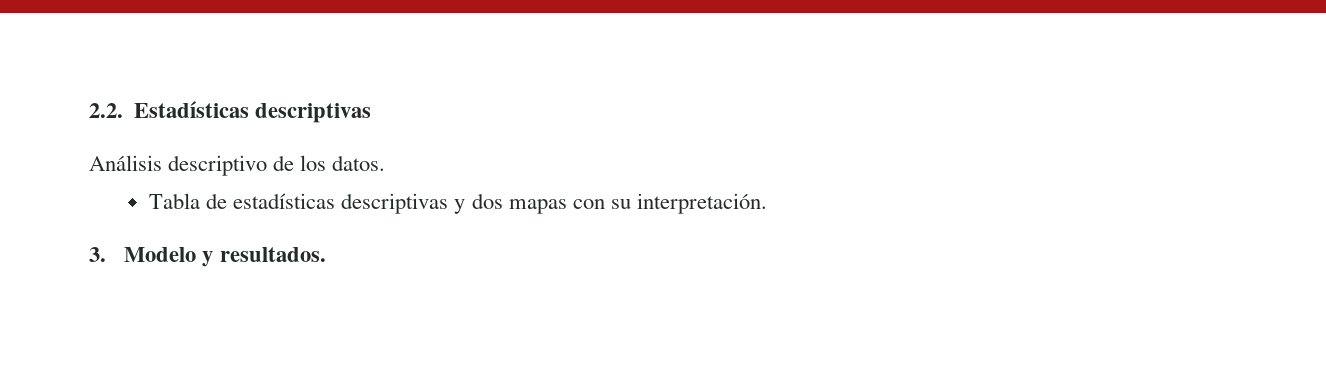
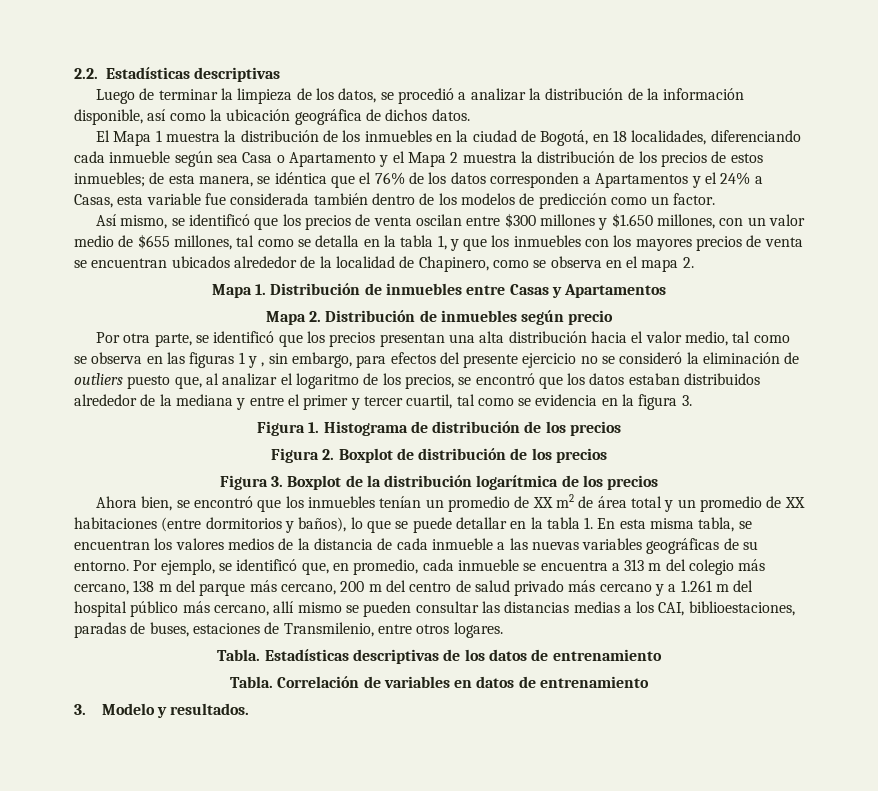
- Análisis descriptivo de los datos.
- Tabla de estadísticas descriptivas y dos mapas con su interpretación.
+ Luego de terminar la limpieza de los datos, se procedió a analizar la distribución de la información disponible, así como la ubicación geográfica de dichos datos.
+ El Mapa 1 muestra la distribución de los inmuebles en la ciudad de Bogotá, en 18 localidades, diferenciando cada inmueble según sea Casa o Apartamento y el Mapa 2 muestra la distribución de los precios de estos inmuebles; de esta manera, se idéntica que el 76% de los datos corresponden a Apartamentos y el 24% a Casas, esta variable fue considerada también dentro de los modelos de predicción como un factor.
+ Así mismo, se identificó que los precios de venta oscilan entre $300 millones y $1.650 millones, con un valor medio de $655 millones, tal como se detalla en la tabla 1, y que los inmuebles con los mayores precios de venta se encuentran ubicados alrededor de la localidad de Chapinero, como se observa en el mapa 2.
+ Mapa 1. Distribución de inmuebles entre Casas y Apartamentos
+ Mapa 2. Distribución de inmuebles según precio
+ Por otra parte, se identificó que los precios presentan una alta distribución hacia el valor medio, tal como se observa en las figuras 1 y , sin embargo, para efectos del presente ejercicio no se consideró la eliminación de outliers puesto que, al analizar el logaritmo de los precios, se encontró que los datos estaban distribuidos alrededor de la mediana y entre el primer y tercer cuartil, tal como se evidencia en la figura 3.
+ Figura 1. Histograma de distribución de los precios
+ Figura 2. Boxplot de distribución de los precios
+ Figura 3. Boxplot de la distribución logarítmica de los precios
+ Ahora bien, se encontró que los inmuebles tenían un promedio de XX m2 de área total y un promedio de XX habitaciones (entre dormitorios y baños), lo que se puede detallar en la tabla 1. En esta misma tabla, se encuentran los valores medios de la distancia de cada inmueble a las nuevas variables geográficas de su entorno. Por ejemplo, se identificó que, en promedio, cada inmueble se encuentra a 313 m del colegio más cercano, 138 m del parque más cercano, 200 m del centro de salud privado más cercano y a 1.261 m del hospital público más cercano, allí mismo se pueden consultar las distancias medias a los CAI, biblioestaciones, paradas de buses, estaciones de Transmilenio, entre otros logares.
+ Tabla. Estadísticas descriptivas de los datos de entrenamiento
+ Tabla. Correlación de variables en datos de entrenamiento

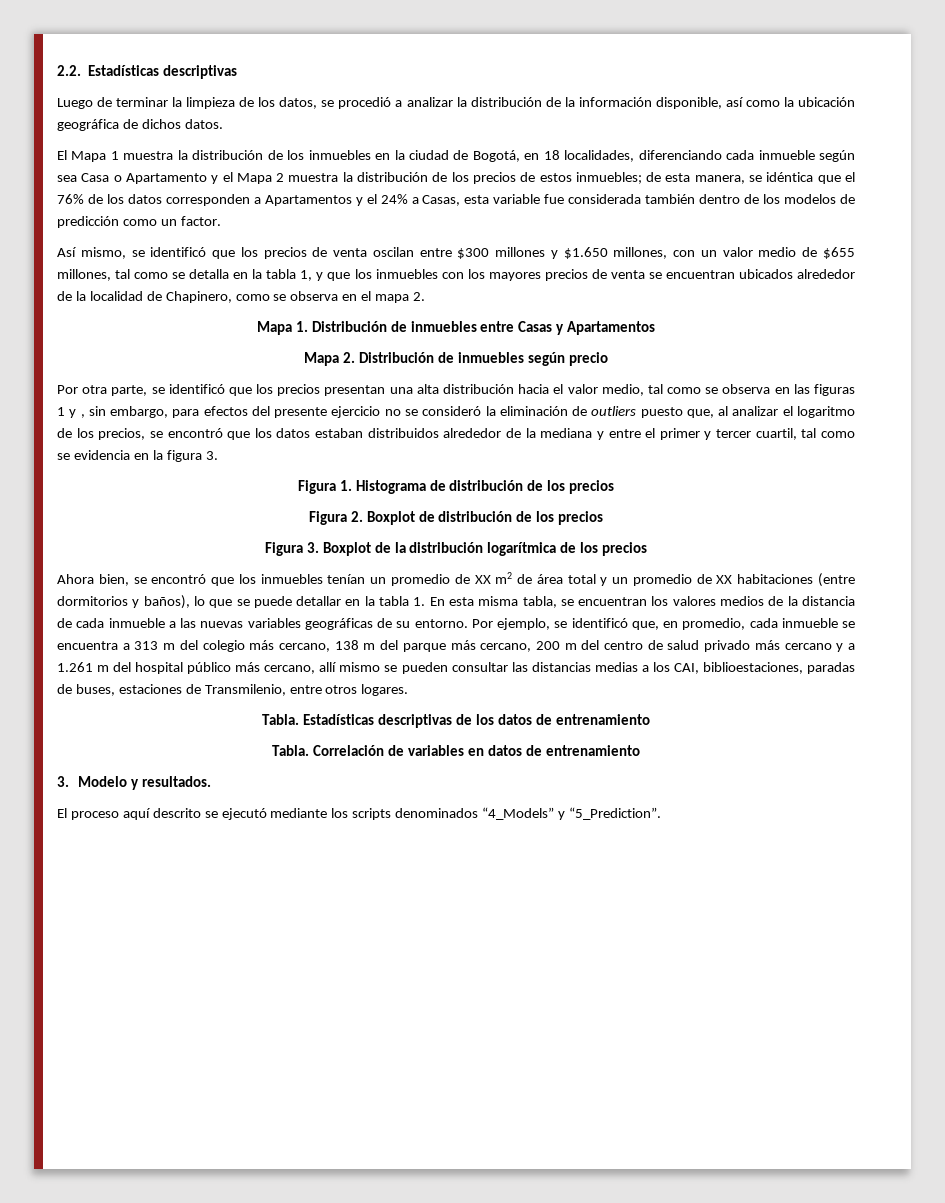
+ El proceso aquí descrito se ejecutó mediante los scripts denominados “4_Models” y “5_Prediction”.

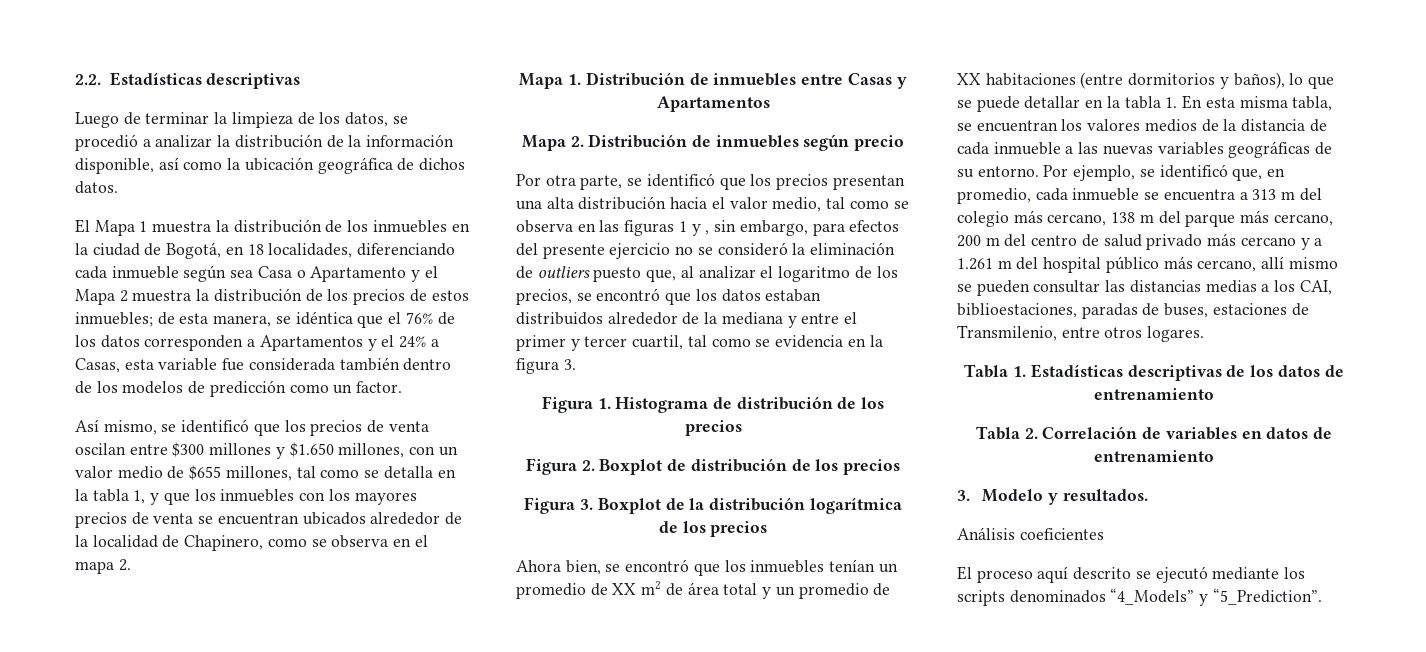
- Tabla. Estadísticas descriptivas de los datos de entrenamiento
+ Tabla 1. Estadísticas descriptivas de los datos de entrenamiento
- Tabla. Correlación de variables en datos de entrenamiento
+ Tabla 2. Correlación de variables en datos de entrenamiento
+ Análisis coeficientes

